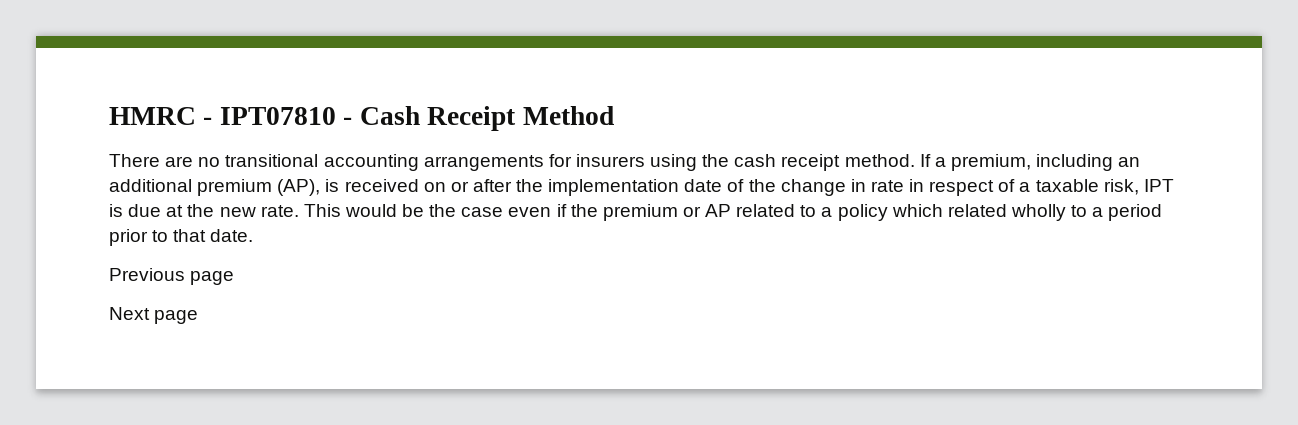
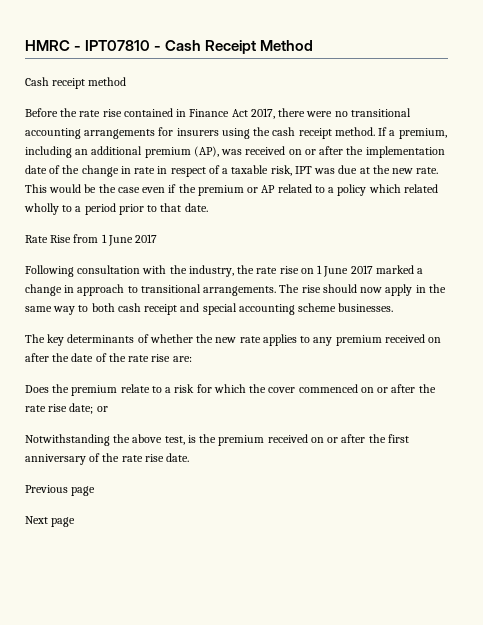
- There are no transitional accounting arrangements for insurers using the cash receipt method.
+ Cash receipt method
+ Before the rate rise contained in Finance Act 2017, there were no transitional accounting arrangements for insurers using the cash receipt method.
- If a premium, including an additional premium (AP), is received on or after the implementation date of the change in rate in respect of a taxable risk, IPT is due at the new rate.
+ If a premium, including an additional premium (AP), was received on or after the implementation date of the change in rate in respect of a taxable risk, IPT was due at the new rate.
+ Rate Rise from 1 June 2017
+ Following consultation with the industry, the rate rise on 1 June 2017 marked a change in approach to transitional arrangements. The rise should now apply in the same way to both cash receipt and special accounting scheme businesses.
+ The key determinants of whether the new rate applies to any premium received on after the date of the rate rise are:
+ Does the premium relate to a risk for which the cover commenced on or after the rate rise date; or
+ Notwithstanding the above test, is the premium received on or after the first anniversary of the rate rise date.

